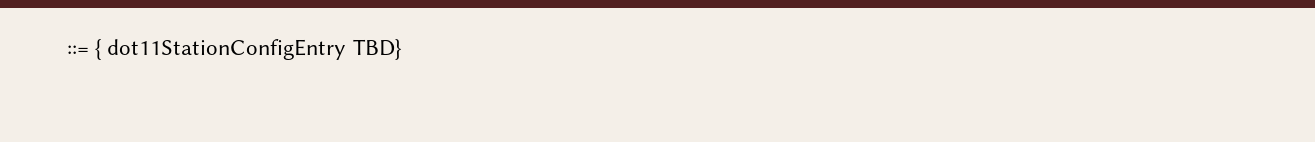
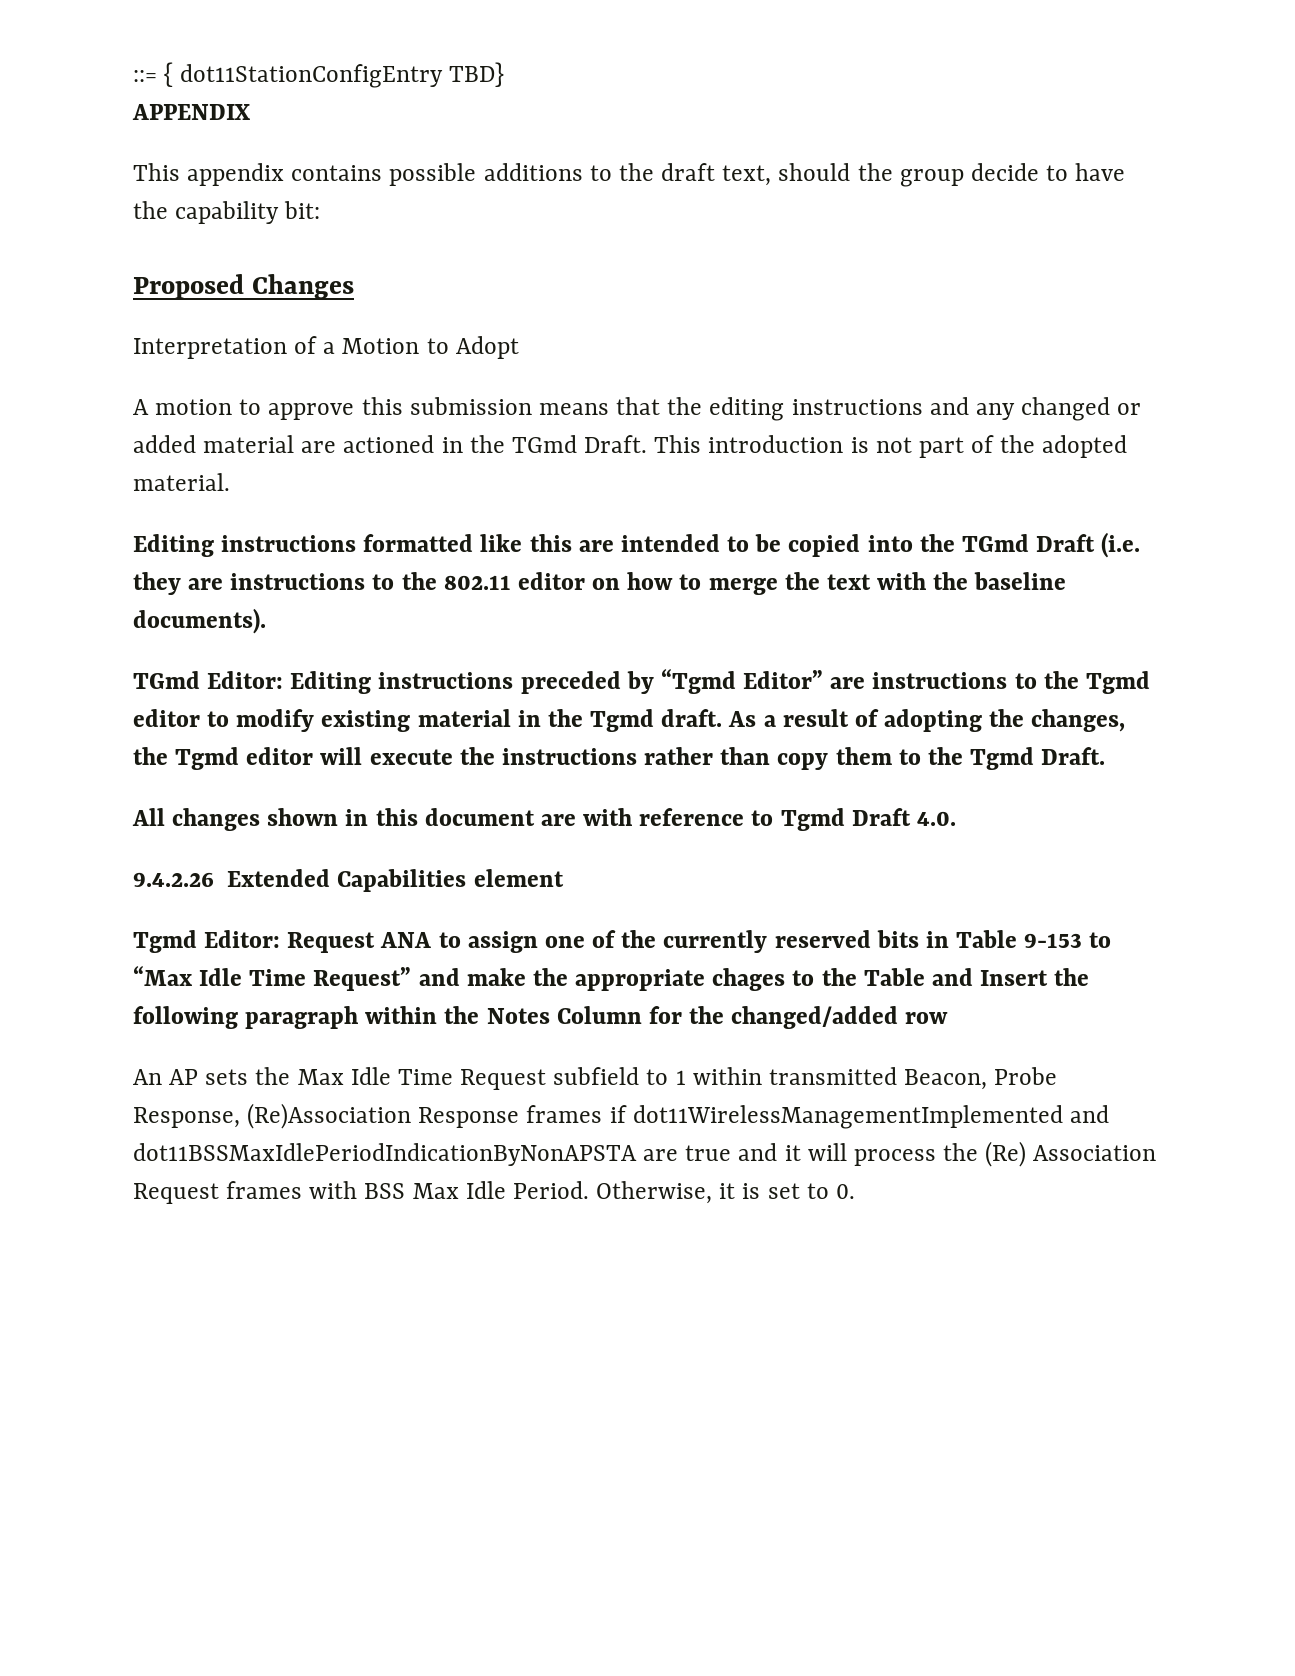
+ APPENDIX
+ This appendix contains possible additions to the draft text, should the group decide to have the capability bit:
+ Proposed Changes
+ Interpretation of a Motion to Adopt
+ A motion to approve this submission means that the editing instructions and any changed or added material are actioned in the TGmd Draft. This introduction is not part of the adopted material.
+ Editing instructions formatted like this are intended to be copied into the TGmd Draft (i.e. they are instructions to the 802.11 editor on how to merge the text with the baseline documents).
+ TGmd Editor: Editing instructions preceded by “Tgmd Editor” are instructions to the Tgmd editor to modify existing material in the Tgmd draft. As a result of adopting the changes, the Tgmd editor will execute the instructions rather than copy them to the Tgmd Draft.
+ All changes shown in this document are with reference to Tgmd Draft 4.0.
+ 9.4.2.26 Extended Capabilities element
+ Tgmd Editor: Request ANA to assign one of the currently reserved bits in Table 9-153 to “Max Idle Time Request” and make the appropriate chages to the Table and Insert the following paragraph within the Notes Column for the changed/added row
+ An AP sets the Max Idle Time Request subfield to 1 within transmitted Beacon, Probe Response, (Re)Association Response frames if dot11WirelessManagementImplemented and dot11BSSMaxIdlePeriodIndicationByNonAPSTA are true and it will process the (Re) Association Request frames with BSS Max Idle Period. Otherwise, it is set to 0.

